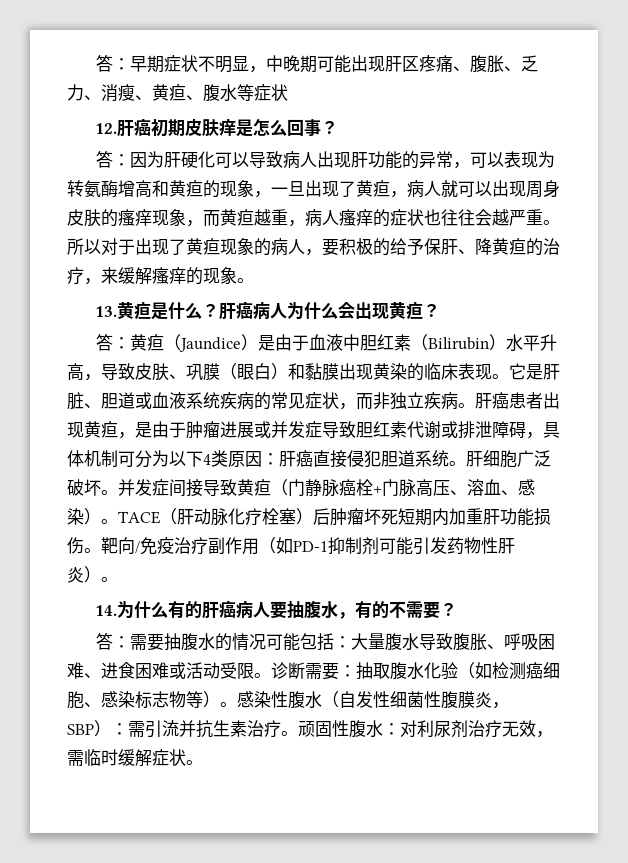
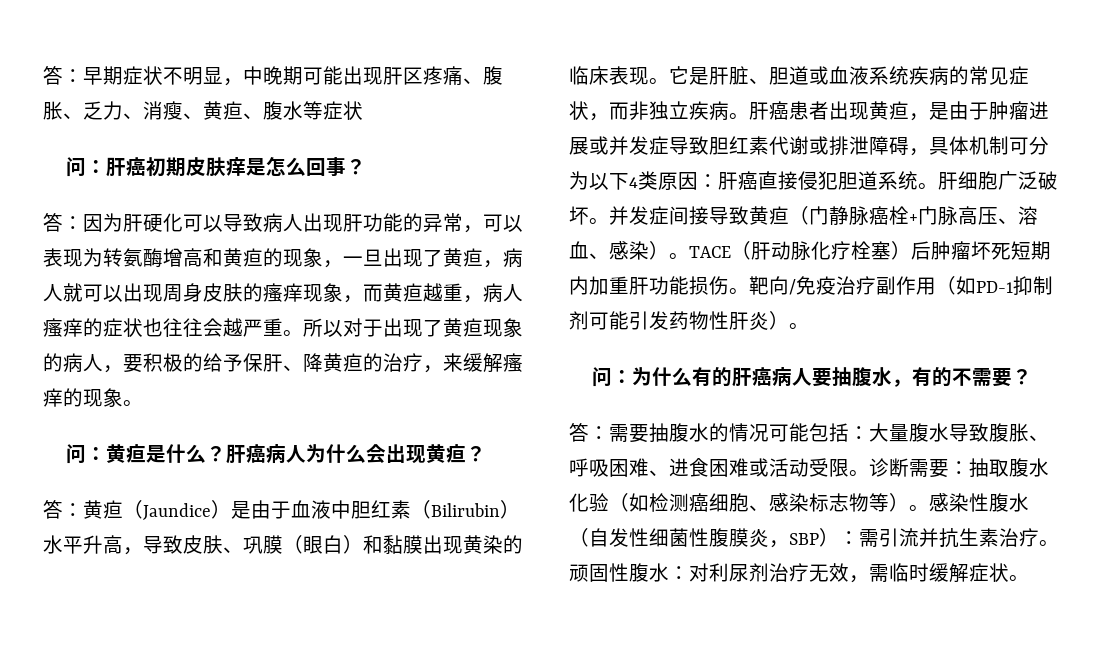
- 12.肝癌初期皮肤痒是怎么回事？
+ 问：肝癌初期皮肤痒是怎么回事？
- 13.黄疸是什么？
+ 问：黄疸是什么？
- 14.为什么有的肝癌病人要抽腹水，有的不需要？
+ 问：为什么有的肝癌病人要抽腹水，有的不需要？

